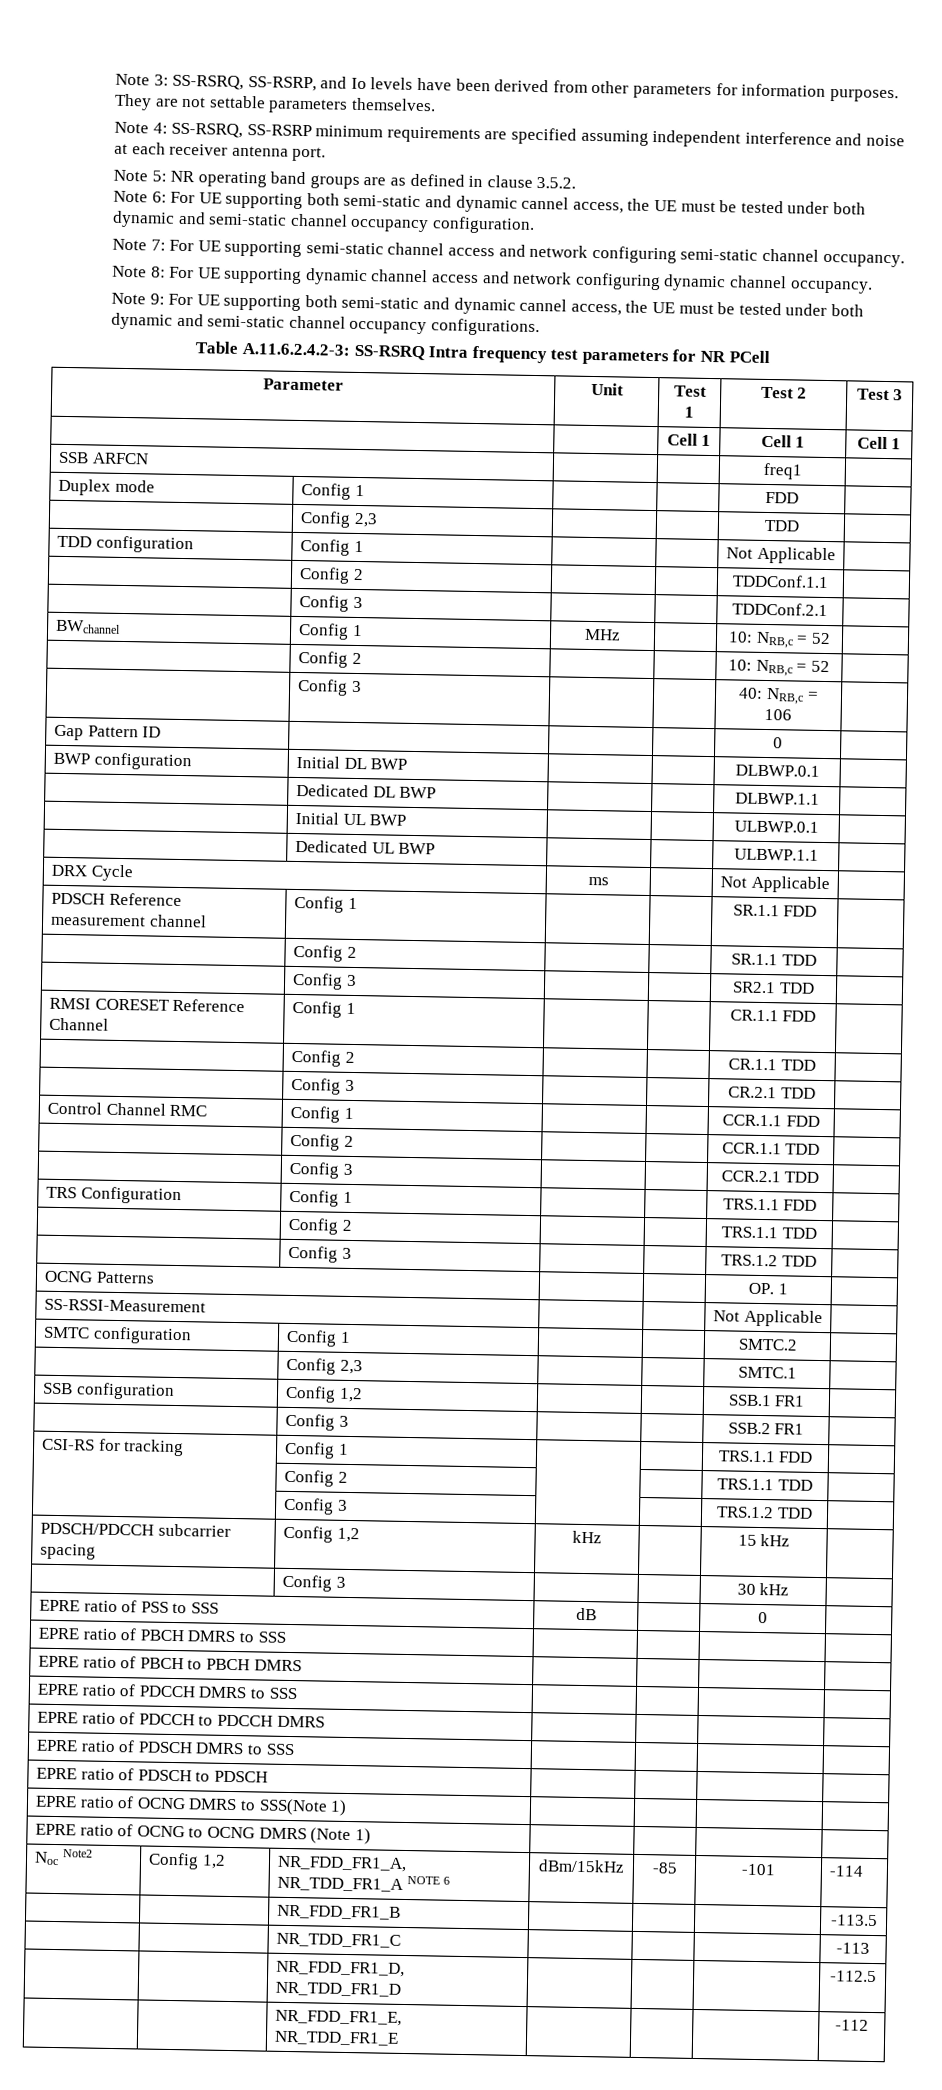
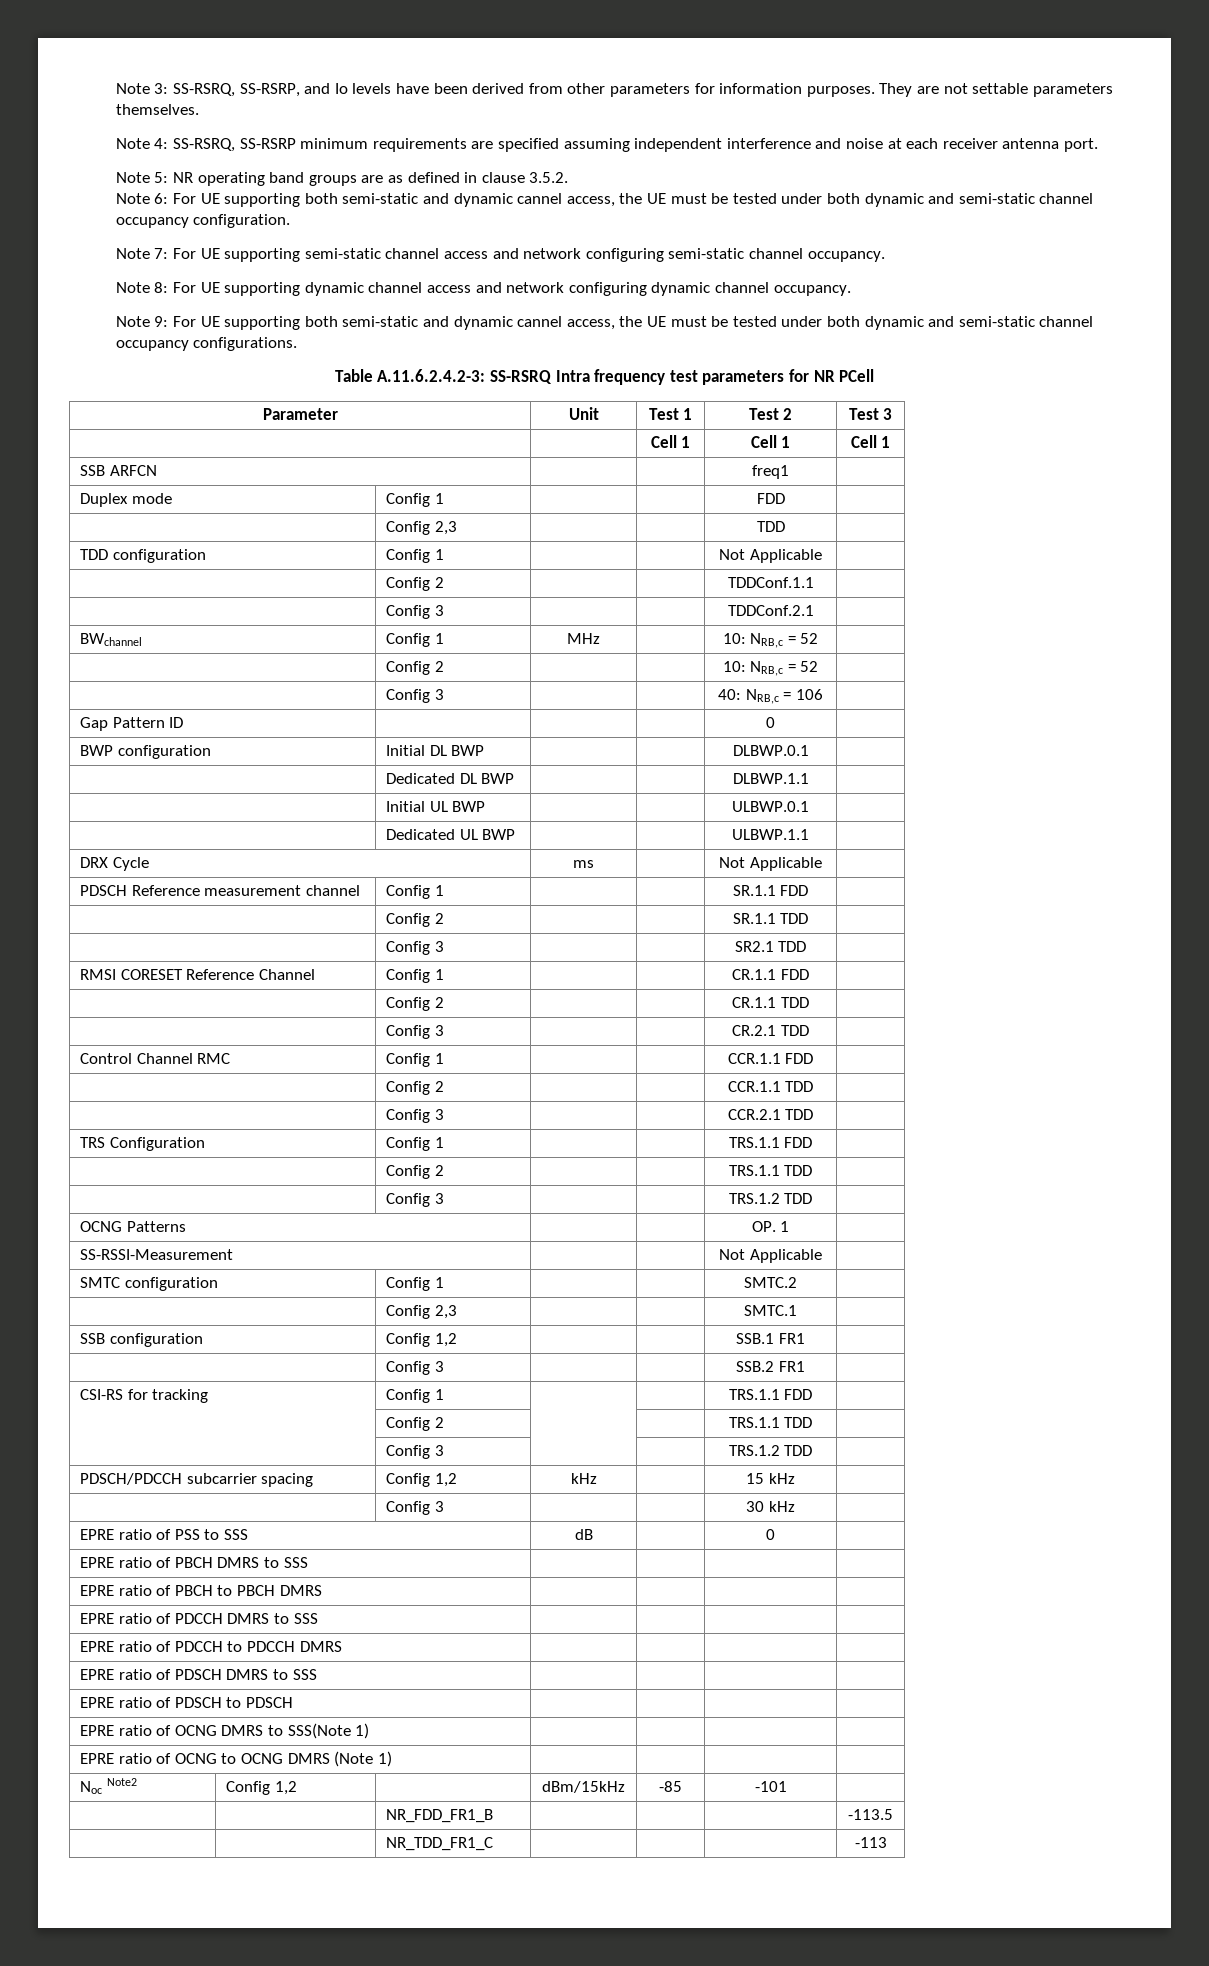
- Noc Note2 | Config 1,2 | NR_FDD_FR1_A, NR_TDD_FR1_A NOTE 6 | dBm/15kHz | -85 | -101 | -114
+ Noc Note2 | Config 1,2 | | dBm/15kHz | -85 | -101 |
- | | NR_FDD_FR1_D, NR_TDD_FR1_D | | | | -112.5
- | | NR_FDD_FR1_E, NR_TDD_FR1_E | | | | -112

